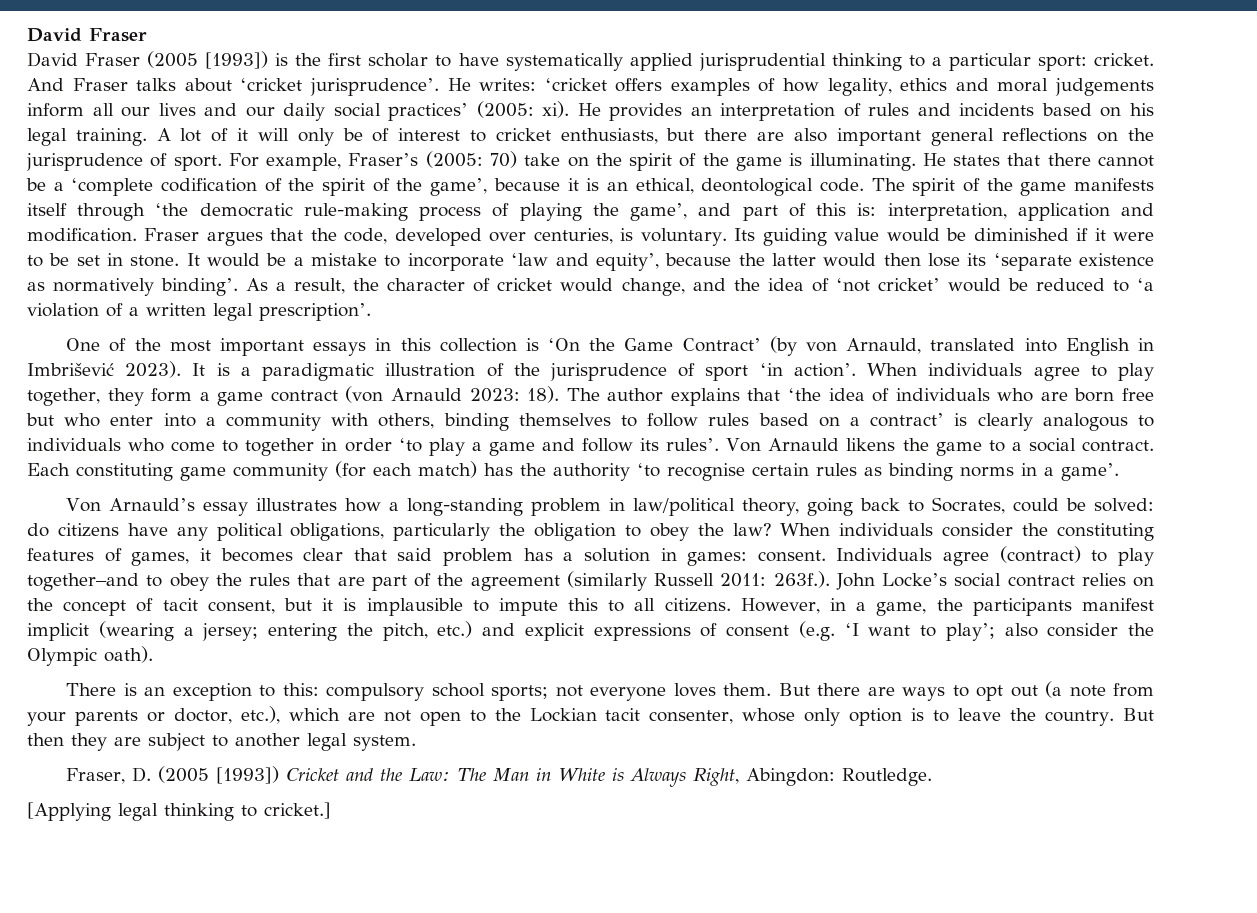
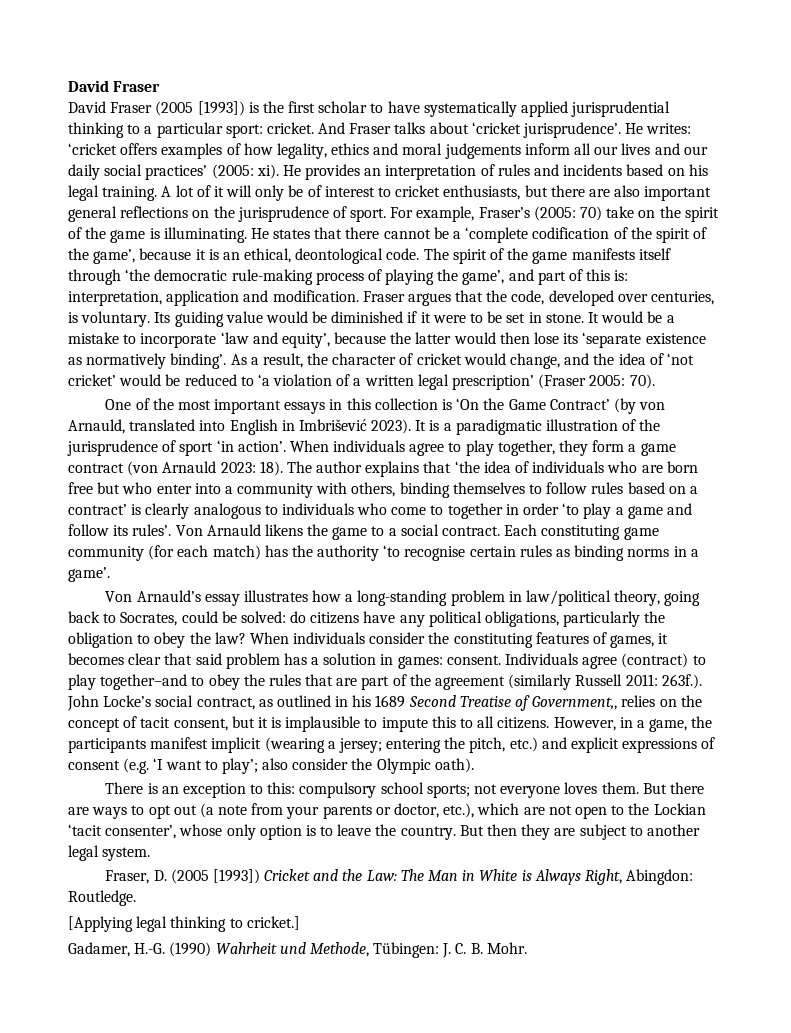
- As a result, the character of cricket would change, and the idea of ‘not cricket’ would be reduced to ‘a violation of a written legal prescription’.
+ As a result, the character of cricket would change, and the idea of ‘not cricket’ would be reduced to ‘a violation of a written legal prescription’ (Fraser 2005: 70).
- Individuals agree (contract) to play together–and to obey the rules that are part of the agreement (similarly Russell 2011: 263f.). John Locke’s social contract relies on the concept of tacit consent, but it is implausible to impute this to all citizens.
+ Individuals agree (contract) to play together–and to obey the rules that are part of the agreement (similarly Russell 2011: 263f.). John Locke’s social contract, as outlined in his 1689 Second Treatise of Government,, relies on the concept of tacit consent, but it is implausible to impute this to all citizens.
- But there are ways to opt out (a note from your parents or doctor, etc.), which are not open to the Lockian tacit consenter, whose only option is to leave the country.
+ But there are ways to opt out (a note from your parents or doctor, etc.), which are not open to the Lockian ‘tacit consenter’, whose only option is to leave the country.
+ Gadamer, H.-G. (1990) Wahrheit und Methode, Tübingen: J. C. B. Mohr.

